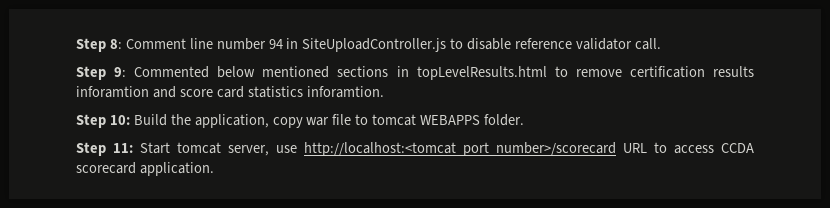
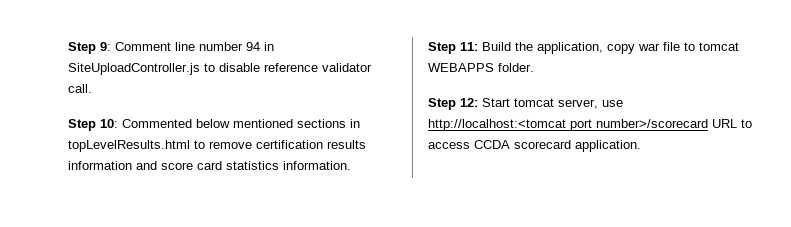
- Step 8: Comment line number 94 in SiteUploadController.js to disable reference validator call.
+ Step 9: Comment line number 94 in SiteUploadController.js to disable reference validator call.
- Step 9: Commented below mentioned sections in topLevelResults.html to remove certification results inforamtion and score card statistics inforamtion.
- Step 10: Build the application, copy war file to tomcat WEBAPPS folder.
+ Step 10: Commented below mentioned sections in topLevelResults.html to remove certification results information and score card statistics information.
+ Step 11: Build the application, copy war file to tomcat WEBAPPS folder.
- Step 11: Start tomcat server, use http://localhost:<tomcat port number>/scorecard URL to access CCDA scorecard application.
+ Step 12: Start tomcat server, use http://localhost:<tomcat port number>/scorecard URL to access CCDA scorecard application.

